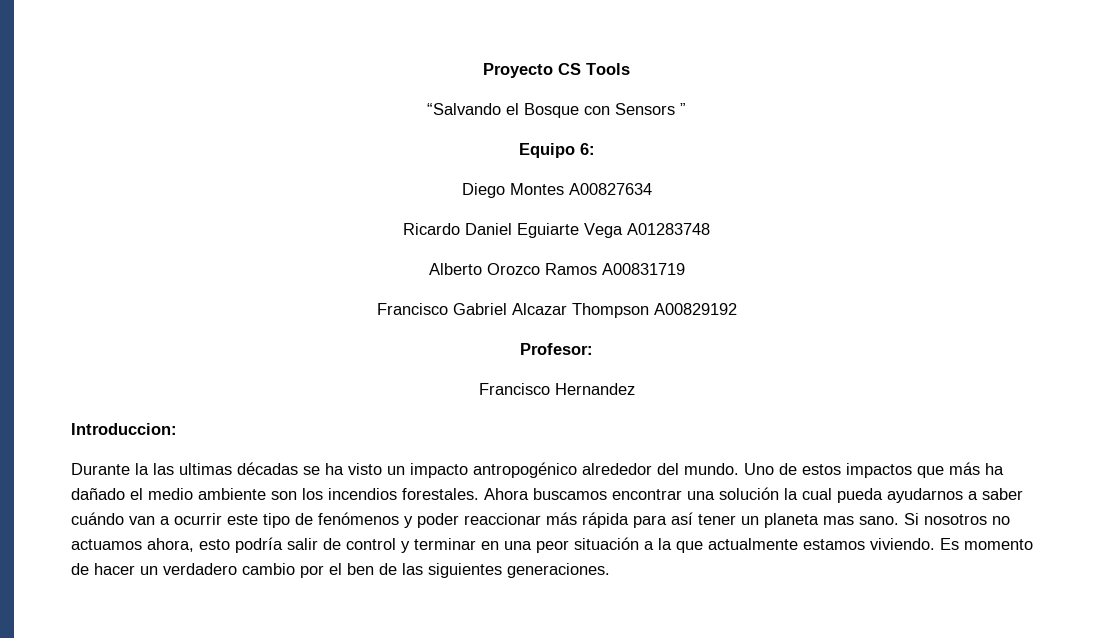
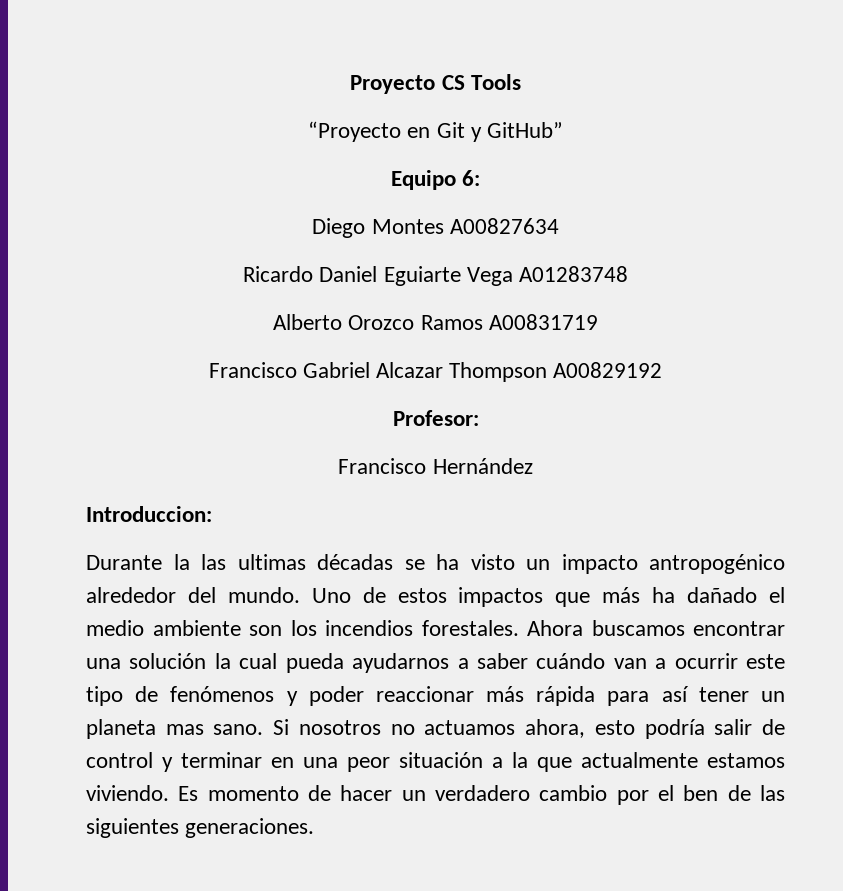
- “Salvando el Bosque con Sensors ”
+ “Proyecto en Git y GitHub”
- Francisco Hernandez
+ Francisco Hernández

